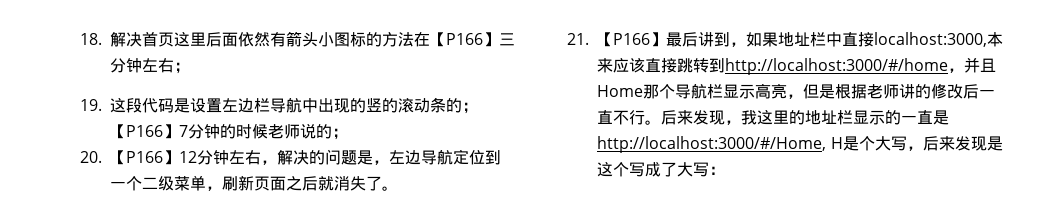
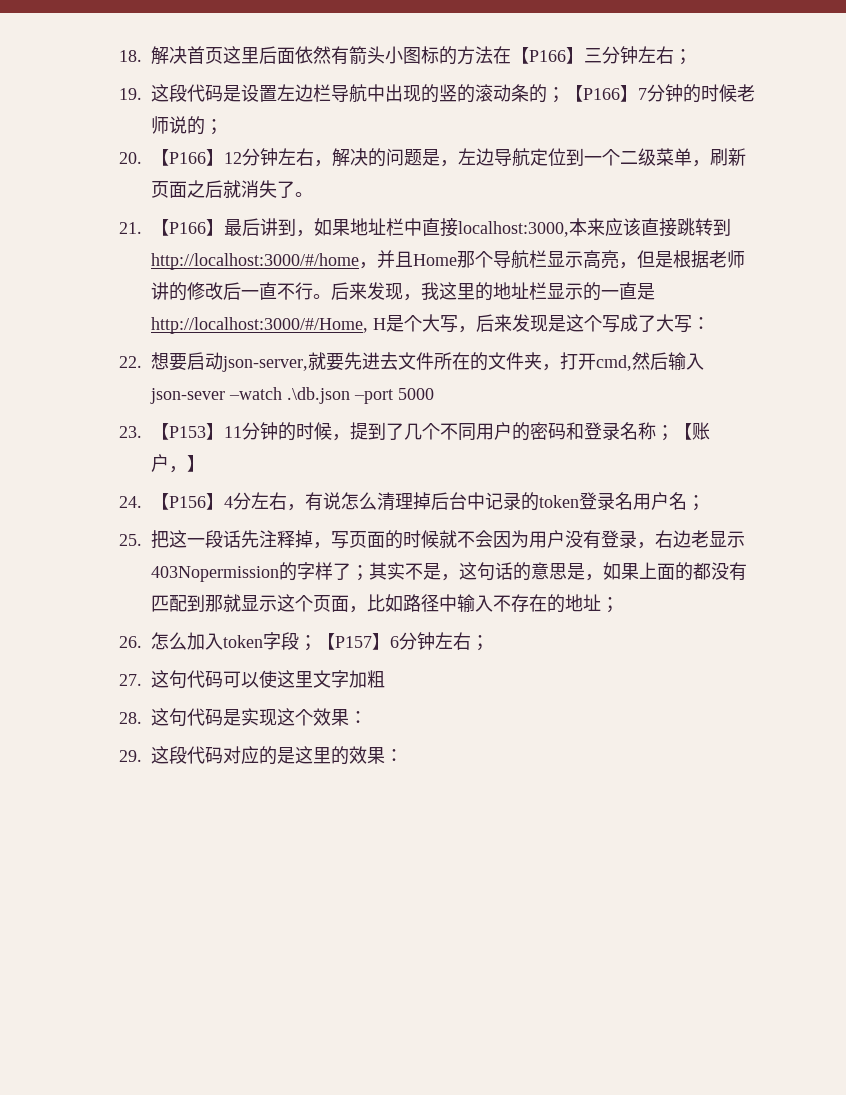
+ 22.想要启动json-server,就要先进去文件所在的文件夹，打开cmd,然后输入json-sever –watch .\db.json –port 5000
+ 23.【P153】11分钟的时候，提到了几个不同用户的密码和登录名称；【账户，】
+ 24.【P156】4分左右，有说怎么清理掉后台中记录的token登录名用户名；
+ 25.把这一段话先注释掉，写页面的时候就不会因为用户没有登录，右边老显示403Nopermission的字样了；其实不是，这句话的意思是，如果上面的都没有匹配到那就显示这个页面，比如路径中输入不存在的地址；
+ 26.怎么加入token字段；【P157】6分钟左右；
+ 27.这句代码可以使这里文字加粗
+ 28.这句代码是实现这个效果：
+ 29.这段代码对应的是这里的效果：

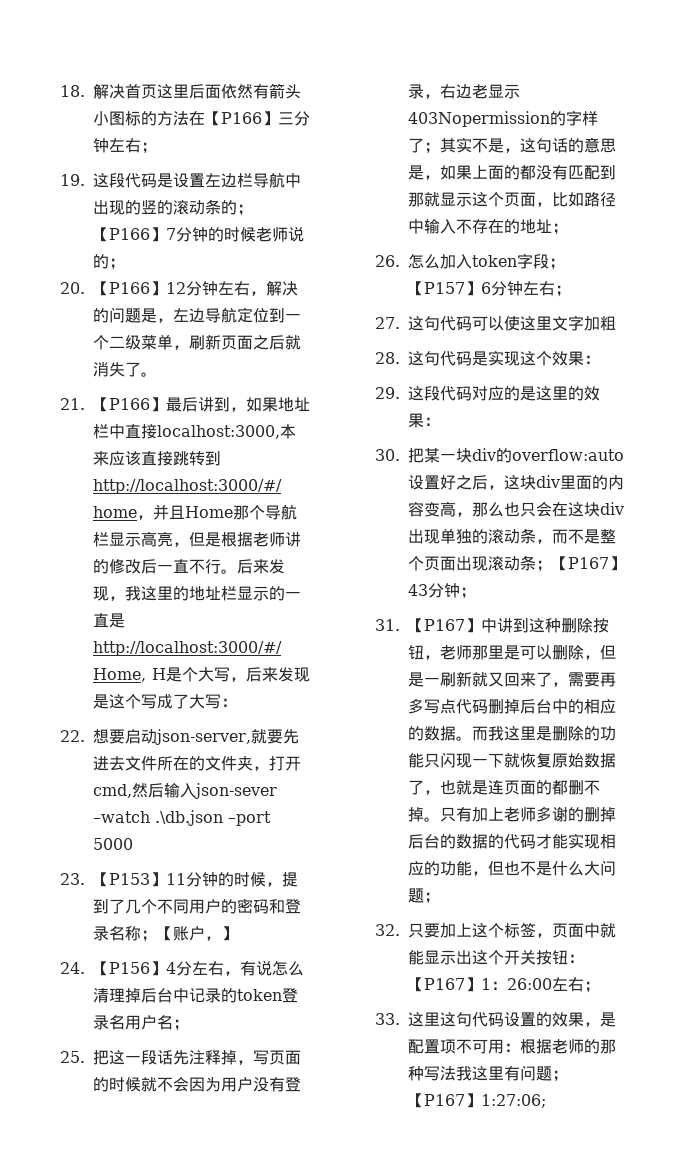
+ 30.把某一块div的overflow:auto设置好之后，这块div里面的内容变高，那么也只会在这块div出现单独的滚动条，而不是整个页面出现滚动条；【P167】43分钟；
+ 31.【P167】中讲到这种删除按钮，老师那里是可以删除，但是一刷新就又回来了，需要再多写点代码删掉后台中的相应的数据。而我这里是删除的功能只闪现一下就恢复原始数据了，也就是连页面的都删不掉。只有加上老师多谢的删掉后台的数据的代码才能实现相应的功能，但也不是什么大问题；
+ 32.只要加上这个标签，页面中就能显示出这个开关按钮：【P167】1：26:00左右；
+ 33.这里这句代码设置的效果，是配置项不可用：根据老师的那种写法我这里有问题；【P167】1:27:06;

